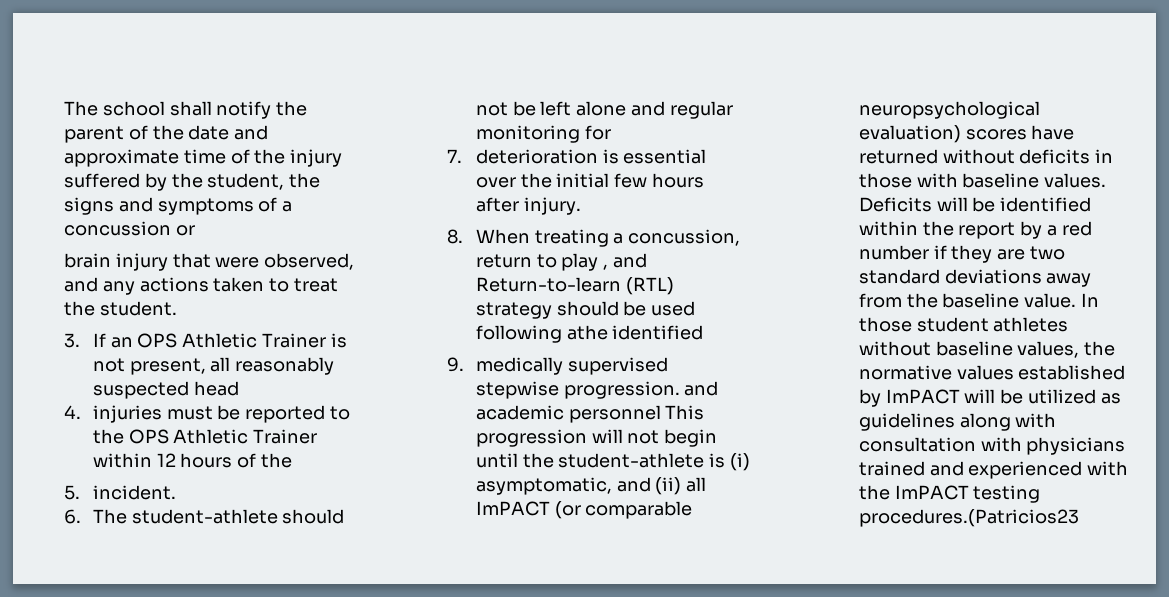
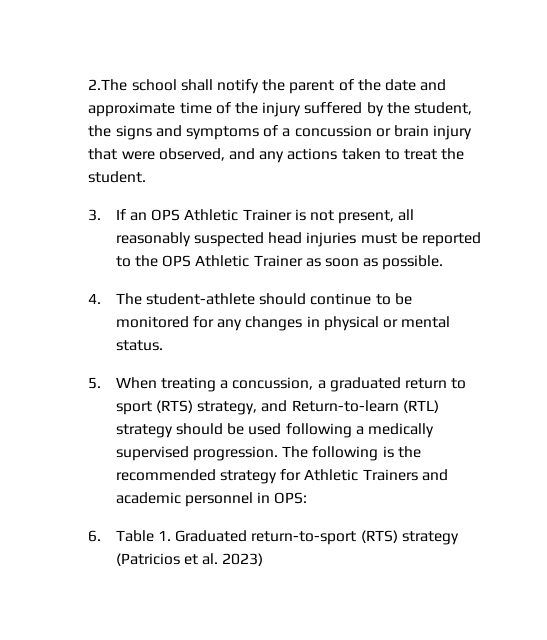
- The school shall notify the parent of the date and approximate time of the injury suffered by the student, the signs and symptoms of a concussion or
- brain injury that were observed, and any actions taken to treat the student.
+ 2.The school shall notify the parent of the date and approximate time of the injury suffered by the student, the signs and symptoms of a concussion or brain injury that were observed, and any actions taken to treat the student.
- 3. If an OPS Athletic Trainer is not present, all reasonably suspected head
- 4. injuries must be reported to the OPS Athletic Trainer within 12 hours of the
- 5. incident.
- 6. The student-athlete should not be left alone and regular monitoring for
- 7. deterioration is essential over the initial few hours after injury.
- 8. When treating a concussion, return to play , and Return-to-learn (RTL) strategy should be used following athe identified
- 9. medically supervised stepwise progression. and academic personnel This progression will not begin until the student-athlete is (i) asymptomatic, and (ii) all ImPACT (or comparable neuropsychological evaluation) scores have returned without deficits in those with baseline values. Deficits will be identified within the report by a red number if they are two standard deviations away from the baseline value. In those student athletes without baseline values, the normative values established by ImPACT will be utilized as guidelines along with consultation with physicians trained and experienced with the ImPACT testing procedures.(Patricios23
+ 3. If an OPS Athletic Trainer is not present, all reasonably suspected head injuries must be reported to the OPS Athletic Trainer as soon as possible.
+ 4. The student-athlete should continue to be monitored for any changes in physical or mental status.
+ 5. When treating a concussion, a graduated return to sport (RTS) strategy, and Return-to-learn (RTL) strategy should be used following a medically supervised progression. The following is the recommended strategy for Athletic Trainers and academic personnel in OPS:
+ 6. Table 1. Graduated return-to-sport (RTS) strategy (Patricios et al. 2023)

